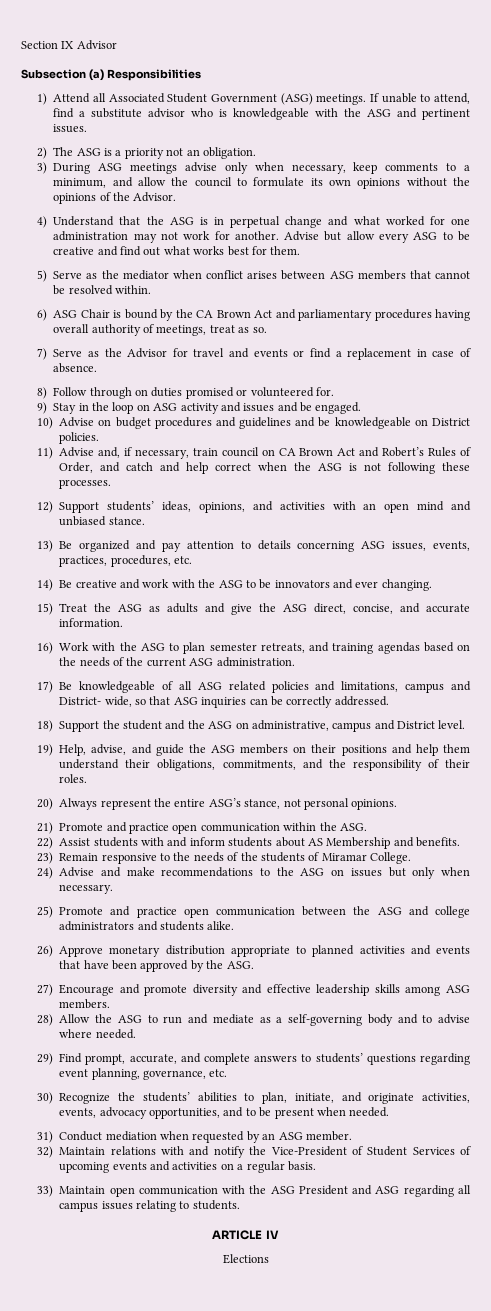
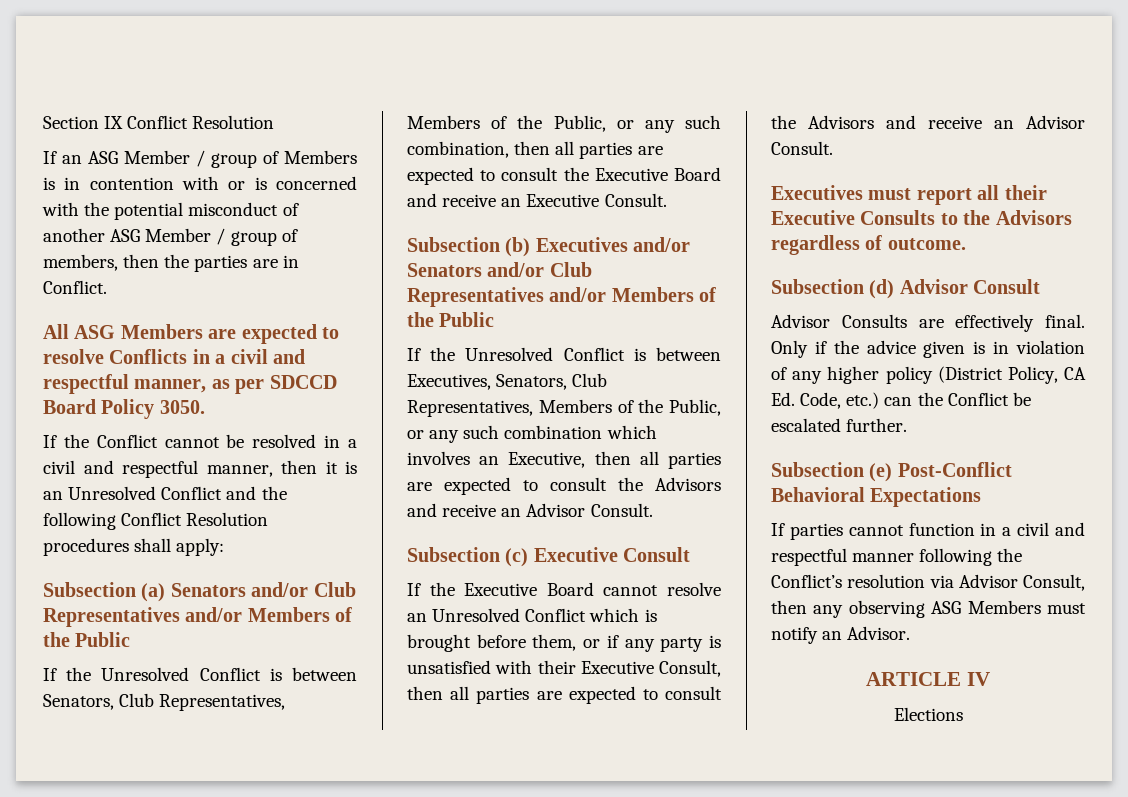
- Section IX Advisor
- Subsection (a) Responsibilities
- 1) Attend all Associated Student Government (ASG) meetings. If unable to attend, find a substitute advisor who is knowledgeable with the ASG and pertinent issues.
- 2) The ASG is a priority not an obligation.
- 3) During ASG meetings advise only when necessary, keep comments to a minimum, and allow the council to formulate its own opinions without the opinions of the Advisor.
- 4) Understand that the ASG is in perpetual change and what worked for one administration may not work for another. Advise but allow every ASG to be creative and find out what works best for them.
- 5) Serve as the mediator when conflict arises between ASG members that cannot be resolved within.
- 6) ASG Chair is bound by the CA Brown Act and parliamentary procedures having overall authority of meetings, treat as so.
- 7) Serve as the Advisor for travel and events or find a replacement in case of absence.
- 8) Follow through on duties promised or volunteered for.
- 9) Stay in the loop on ASG activity and issues and be engaged.
- 10) Advise on budget procedures and guidelines and be knowledgeable on District policies.
- 11) Advise and, if necessary, train council on CA Brown Act and Robert’s Rules of Order, and catch and help correct when the ASG is not following these processes.
- 12) Support students’ ideas, opinions, and activities with an open mind and unbiased stance.
- 13) Be organized and pay attention to details concerning ASG issues, events, practices, procedures, etc.
- 14) Be creative and work with the ASG to be innovators and ever changing.
- 15) Treat the ASG as adults and give the ASG direct, concise, and accurate information.
- 16) Work with the ASG to plan semester retreats, and training agendas based on the needs of the current ASG administration.
- 17) Be knowledgeable of all ASG related policies and limitations, campus and District- wide, so that ASG inquiries can be correctly addressed.
- 18) Support the student and the ASG on administrative, campus and District level.
- 19) Help, advise, and guide the ASG members on their positions and help them understand their obligations, commitments, and the responsibility of their roles.
- 20) Always represent the entire ASG’s stance, not personal opinions.
- 21) Promote and practice open communication within the ASG.
- 22) Assist students with and inform students about AS Membership and benefits.
- 23) Remain responsive to the needs of the students of Miramar College.
- 24) Advise and make recommendations to the ASG on issues but only when necessary.
- 25) Promote and practice open communication between the ASG and college administrators and students alike.
- 26) Approve monetary distribution appropriate to planned activities and events that have been approved by the ASG.
- 27) Encourage and promote diversity and effective leadership skills among ASG members.
- 28) Allow the ASG to run and mediate as a self-governing body and to advise where needed.
- 29) Find prompt, accurate, and complete answers to students’ questions regarding event planning, governance, etc.
- 30) Recognize the students’ abilities to plan, initiate, and originate activities, events, advocacy opportunities, and to be present when needed.
- 31) Conduct mediation when requested by an ASG member.
- 32) Maintain relations with and notify the Vice-President of Student Services of upcoming events and activities on a regular basis.
- 33) Maintain open communication with the ASG President and ASG regarding all campus issues relating to students.
+ Section IX Conflict Resolution
+ If an ASG Member / group of Members is in contention with or is concerned with the potential misconduct of another ASG Member / group of members, then the parties are in Conflict.
+ All ASG Members are expected to resolve Conflicts in a civil and respectful manner, as per SDCCD Board Policy 3050.
+ If the Conflict cannot be resolved in a civil and respectful manner, then it is an Unresolved Conflict and the following Conflict Resolution procedures shall apply:
+ Subsection (a) Senators and/or Club Representatives and/or Members of the Public
+ If the Unresolved Conflict is between Senators, Club Representatives, Members of the Public, or any such combination, then all parties are expected to consult the Executive Board and receive an Executive Consult.
+ Subsection (b) Executives and/or Senators and/or Club Representatives and/or Members of the Public
+ If the Unresolved Conflict is between Executives, Senators, Club Representatives, Members of the Public, or any such combination which involves an Executive, then all parties are expected to consult the Advisors and receive an Advisor Consult.
+ Subsection (c) Executive Consult
+ If the Executive Board cannot resolve an Unresolved Conflict which is brought before them, or if any party is unsatisfied with their Executive Consult, then all parties are expected to consult the Advisors and receive an Advisor Consult.
+ Executives must report all their Executive Consults to the Advisors regardless of outcome.
+ Subsection (d) Advisor Consult
+ Advisor Consults are effectively final. Only if the advice given is in violation of any higher policy (District Policy, CA Ed. Code, etc.) can the Conflict be escalated further.
+ Subsection (e) Post-Conflict Behavioral Expectations
+ If parties cannot function in a civil and respectful manner following the Conflict’s resolution via Advisor Consult, then any observing ASG Members must notify an Advisor.

